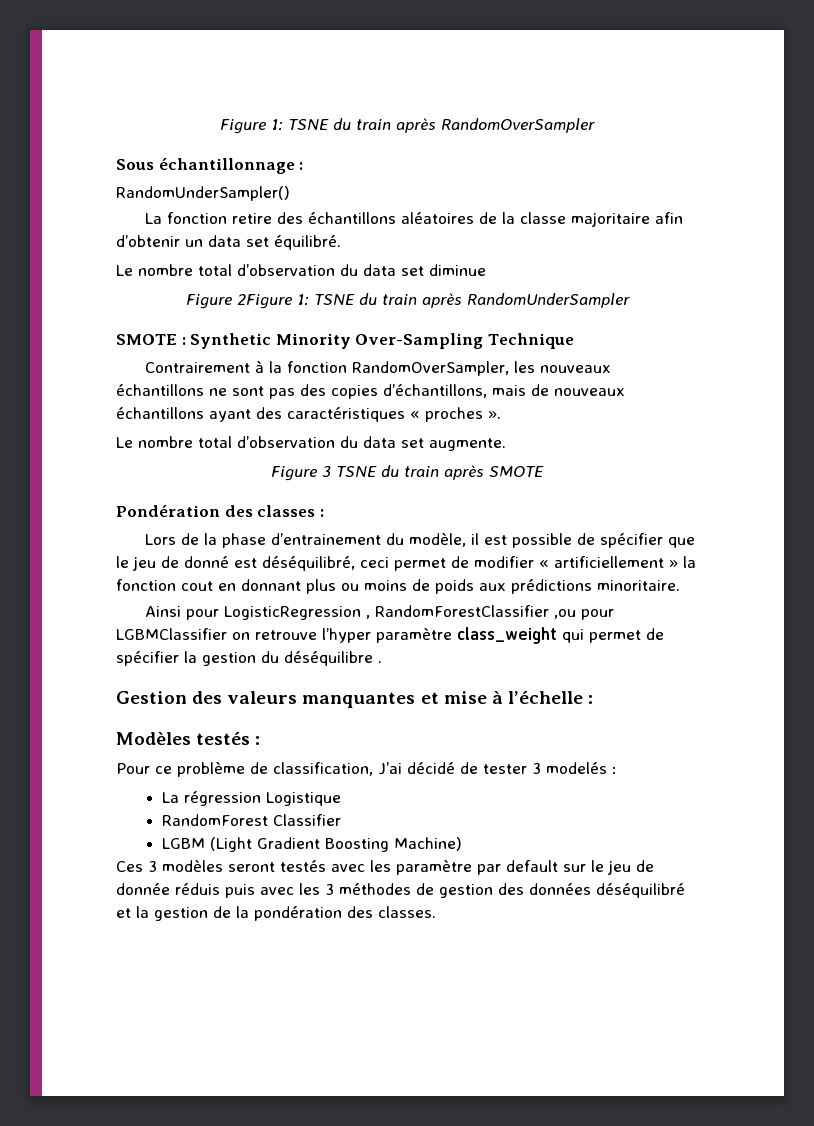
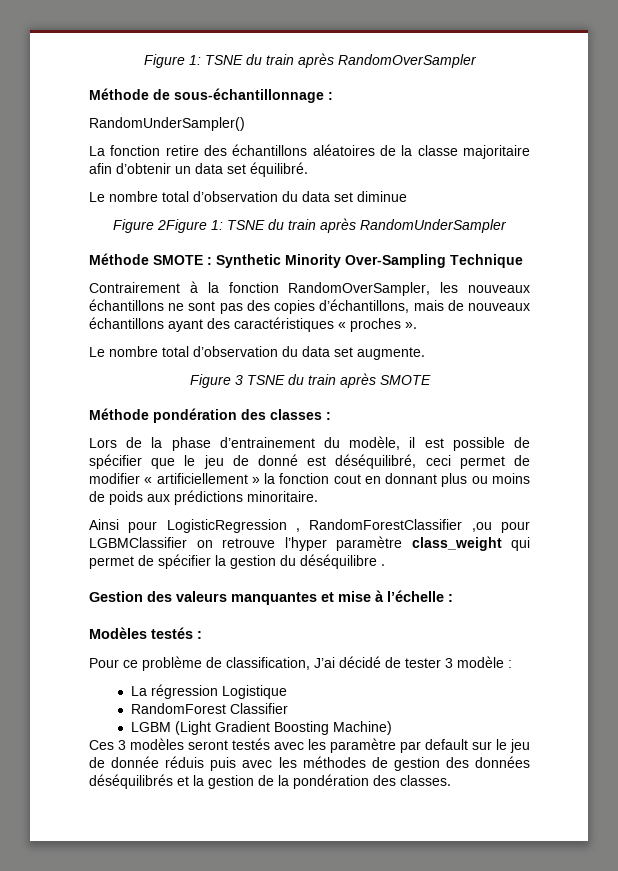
- Sous échantillonnage :
+ Méthode de sous-échantillonnage :
- SMOTE : Synthetic Minority Over-Sampling Technique
+ Méthode SMOTE : Synthetic Minority Over-Sampling Technique
- Pondération des classes :
+ Méthode pondération des classes :
- Pour ce problème de classification, J’ai décidé de tester 3 modelés :
+ Pour ce problème de classification, J’ai décidé de tester 3 modèle :
- Ces 3 modèles seront testés avec les paramètre par default sur le jeu de donnée réduis puis avec les 3 méthodes de gestion des données déséquilibré et la gestion de la pondération des classes.
+ Ces 3 modèles seront testés avec les paramètre par default sur le jeu de donnée réduis puis avec les méthodes de gestion des données déséquilibrés et la gestion de la pondération des classes.

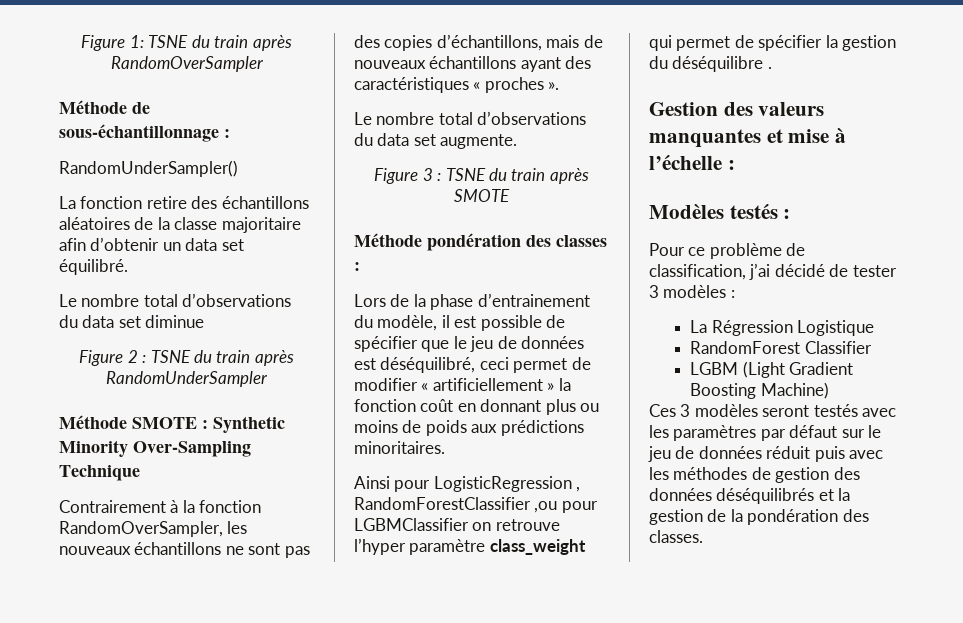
- Le nombre total d’observation du data set diminue
+ Le nombre total d’observations du data set diminue
- Figure 2Figure 1: TSNE du train après RandomUnderSampler
+ Figure 2 : TSNE du train après RandomUnderSampler
- Le nombre total d’observation du data set augmente.
+ Le nombre total d’observations du data set augmente.
- Figure 3 TSNE du train après SMOTE
+ Figure 3 : TSNE du train après SMOTE
- Lors de la phase d’entrainement du modèle, il est possible de spécifier que le jeu de donné est déséquilibré, ceci permet de modifier « artificiellement » la fonction cout en donnant plus ou moins de poids aux prédictions minoritaire.
+ Lors de la phase d’entrainement du modèle, il est possible de spécifier que le jeu de données est déséquilibré, ceci permet de modifier « artificiellement » la fonction coût en donnant plus ou moins de poids aux prédictions minoritaires.
- Pour ce problème de classification, J’ai décidé de tester 3 modèle :
+ Pour ce problème de classification, j’ai décidé de tester 3 modèles :
- La régression Logistique
+ La Régression Logistique
- Ces 3 modèles seront testés avec les paramètre par default sur le jeu de donnée réduis puis avec les méthodes de gestion des données déséquilibrés et la gestion de la pondération des classes.
+ Ces 3 modèles seront testés avec les paramètres par défaut sur le jeu de données réduit puis avec les méthodes de gestion des données déséquilibrés et la gestion de la pondération des classes.

